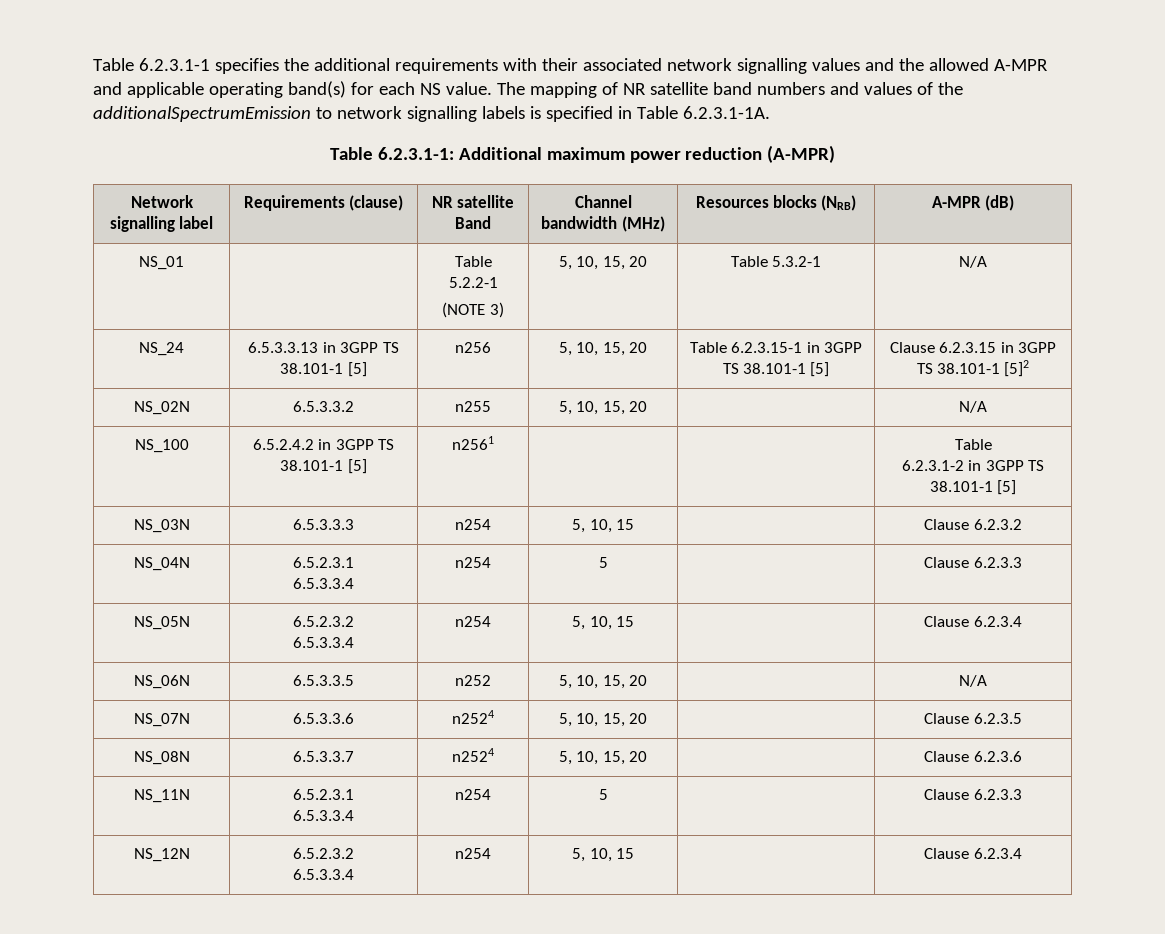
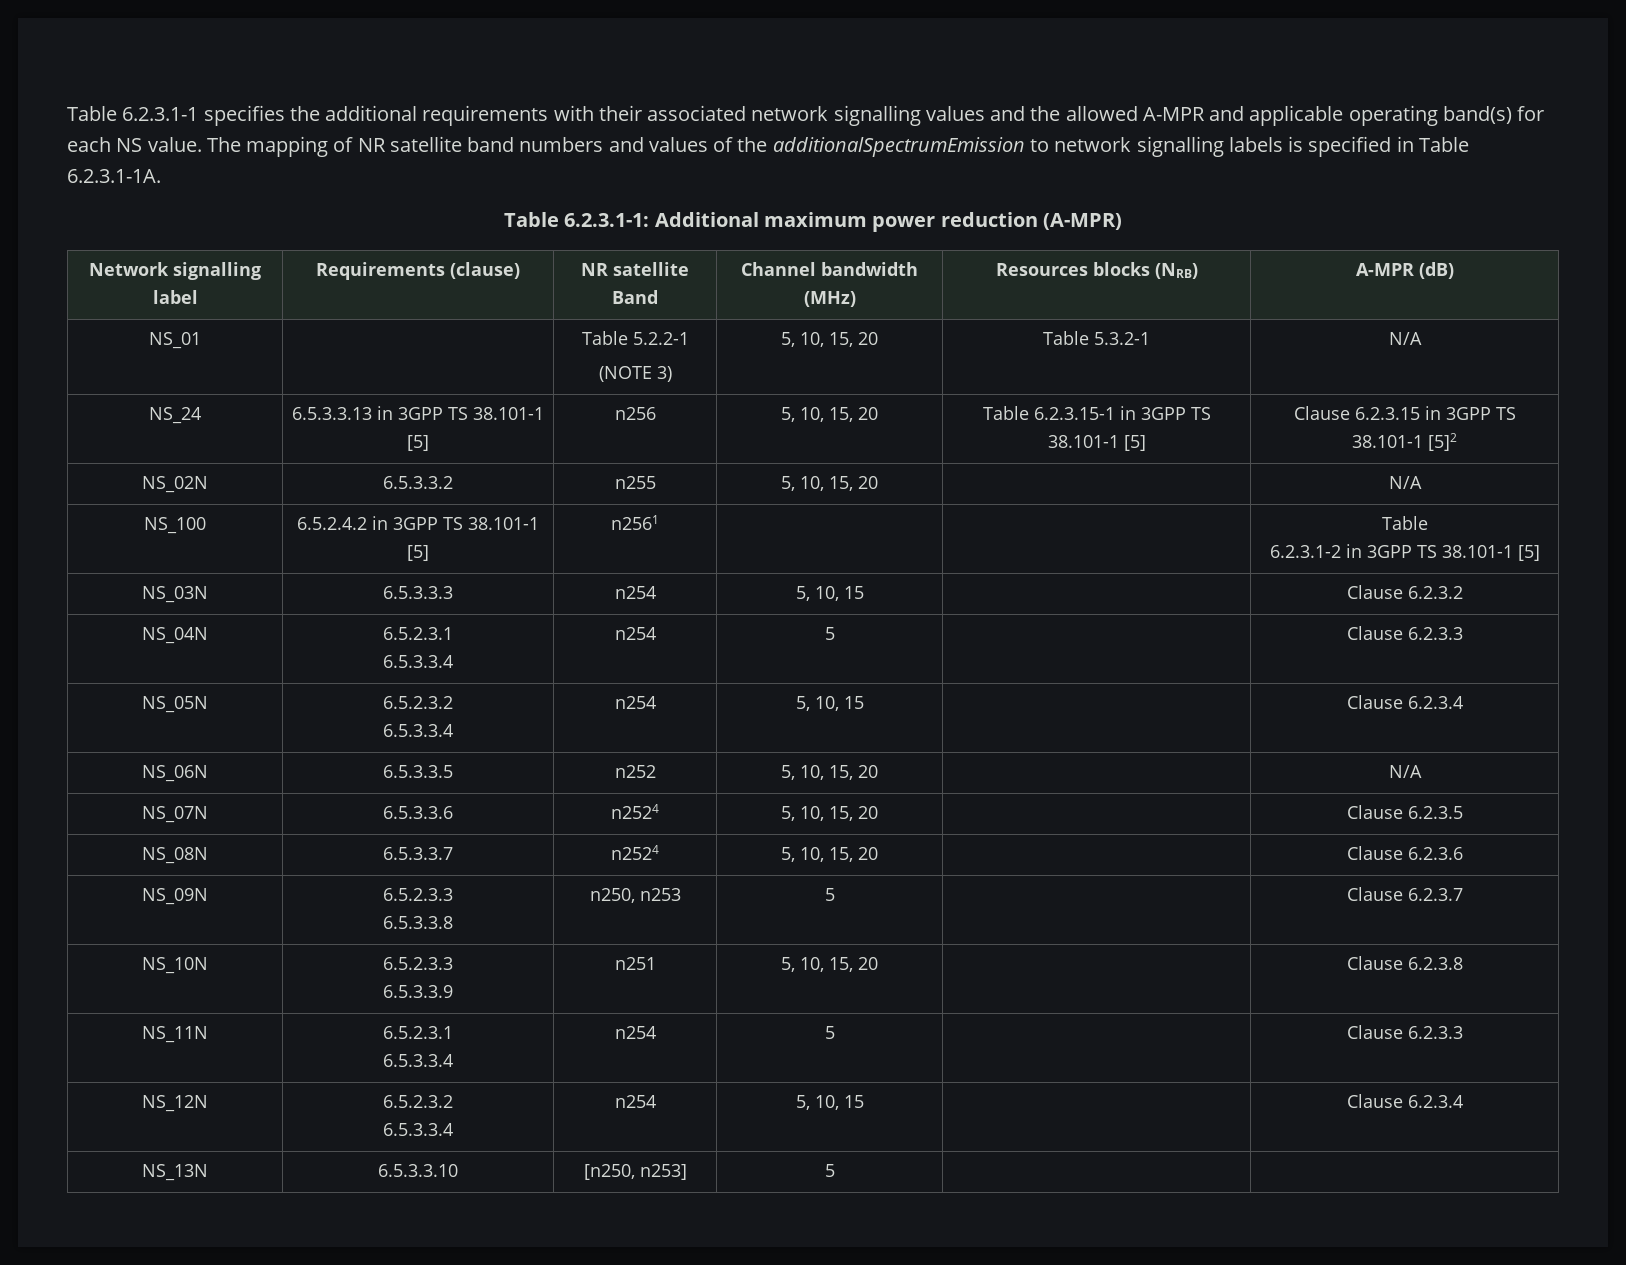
+ NS_09N | 6.5.2.3.3
+ 6.5.3.3.8 | n250, n253 | 5 | | Clause 6.2.3.7
+ NS_10N | 6.5.2.3.3
+ 6.5.3.3.9 | n251 | 5, 10, 15, 20 | | Clause 6.2.3.8
+ NS_13N | 6.5.3.3.10 | [n250, n253] | 5 | |

